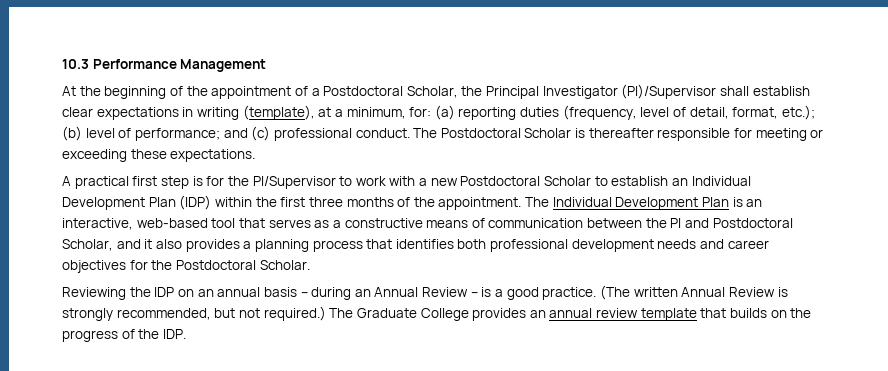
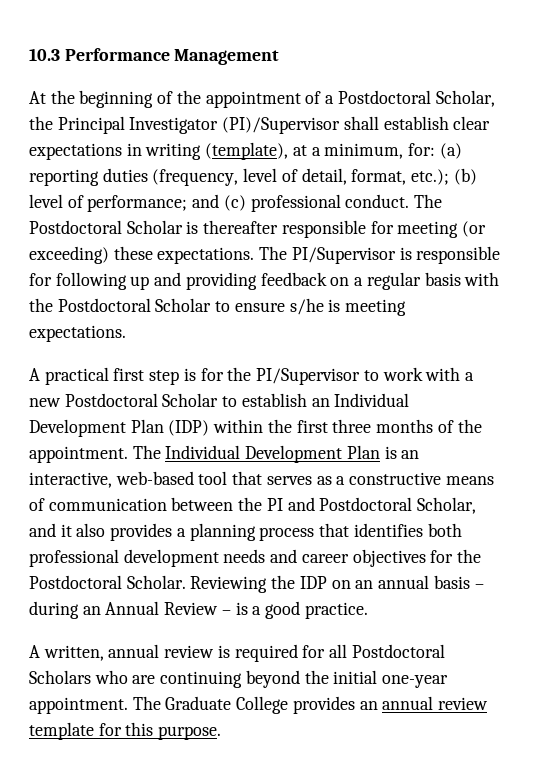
- The Postdoctoral Scholar is thereafter responsible for meeting or exceeding these expectations.
+ The Postdoctoral Scholar is thereafter responsible for meeting (or exceeding) these expectations. The PI/Supervisor is responsible for following up and providing feedback on a regular basis with the Postdoctoral Scholar to ensure s/he is meeting expectations.
- The Individual Development Plan is an interactive, web-based tool that serves as a constructive means of communication between the PI and Postdoctoral Scholar, and it also provides a planning process that identifies both professional development needs and career objectives for the Postdoctoral Scholar.
- Reviewing the IDP on an annual basis – during an Annual Review – is a good practice. (The written Annual Review is strongly recommended, but not required.)
+ The Individual Development Plan is an interactive, web-based tool that serves as a constructive means of communication between the PI and Postdoctoral Scholar, and it also provides a planning process that identifies both professional development needs and career objectives for the Postdoctoral Scholar. Reviewing the IDP on an annual basis – during an Annual Review – is a good practice.
+ A written, annual review is required for all Postdoctoral Scholars who are continuing beyond the initial one-year appointment.
- The Graduate College provides an annual review template that builds on the progress of the IDP.
+ The Graduate College provides an annual review template for this purpose.

